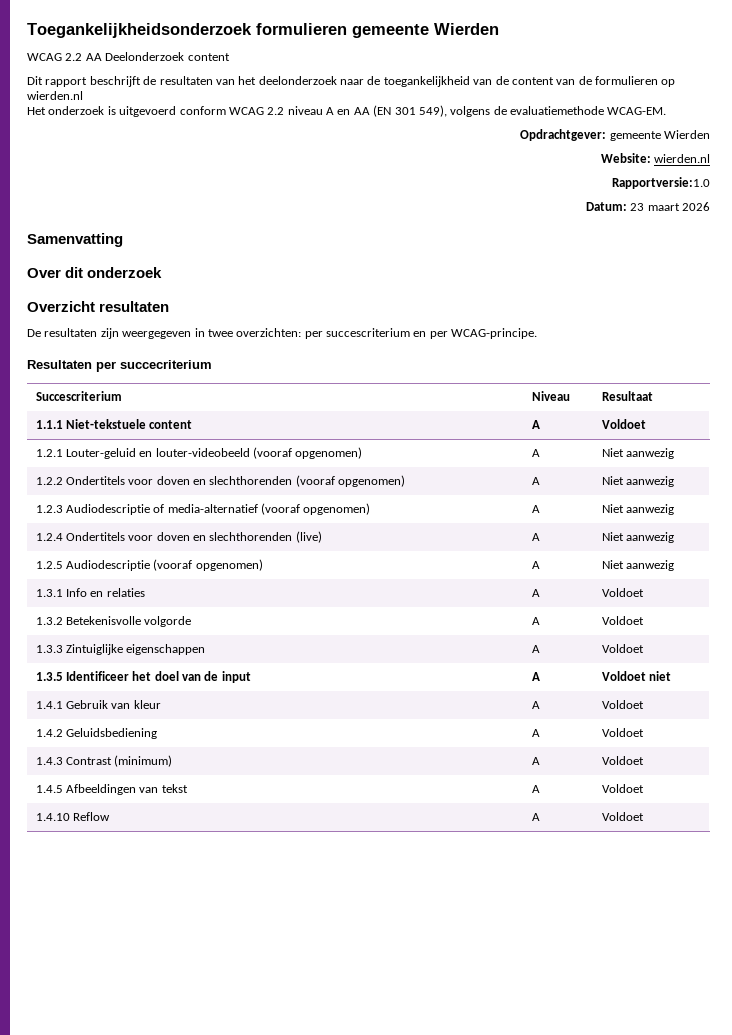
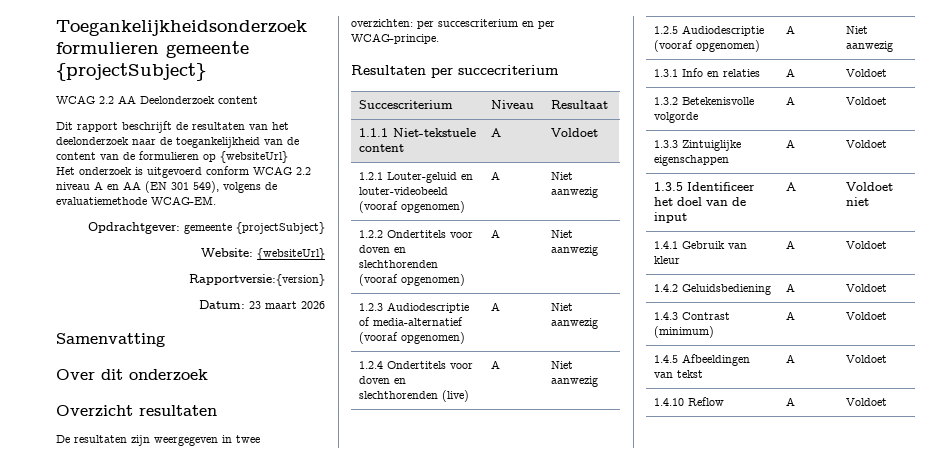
- Toegankelijkheidsonderzoek formulieren gemeente Wierden
+ Toegankelijkheidsonderzoek formulieren gemeente {projectSubject}
- Dit rapport beschrijft de resultaten van het deelonderzoek naar de toegankelijkheid van de content van de formulieren op wierden.nl
+ Dit rapport beschrijft de resultaten van het deelonderzoek naar de toegankelijkheid van de content van de formulieren op {websiteUrl}
- Opdrachtgever: gemeente Wierden
+ Opdrachtgever: gemeente {projectSubject}
- Website: wierden.nl
- Rapportversie:1.0
+ Website: {websiteUrl}
+ Rapportversie:{version}

